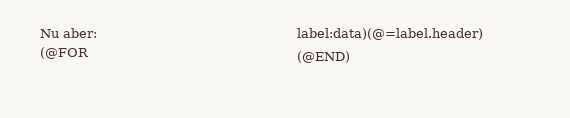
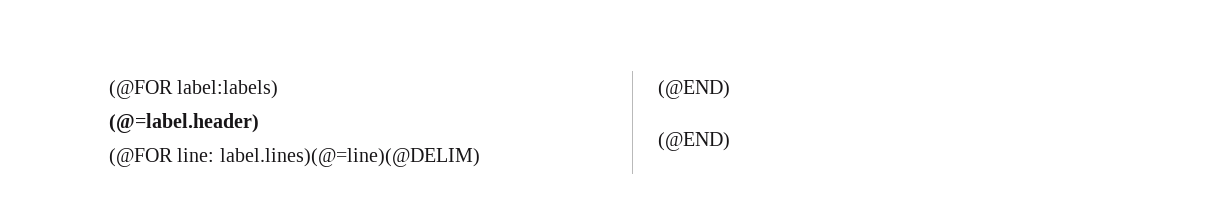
- Nu aber:
- (@FOR label:data)(@=label.header)
+ (@FOR label:labels)
+ (@=label.header)
+ (@FOR line: label.lines)(@=line)(@DELIM)
+ (@END)

